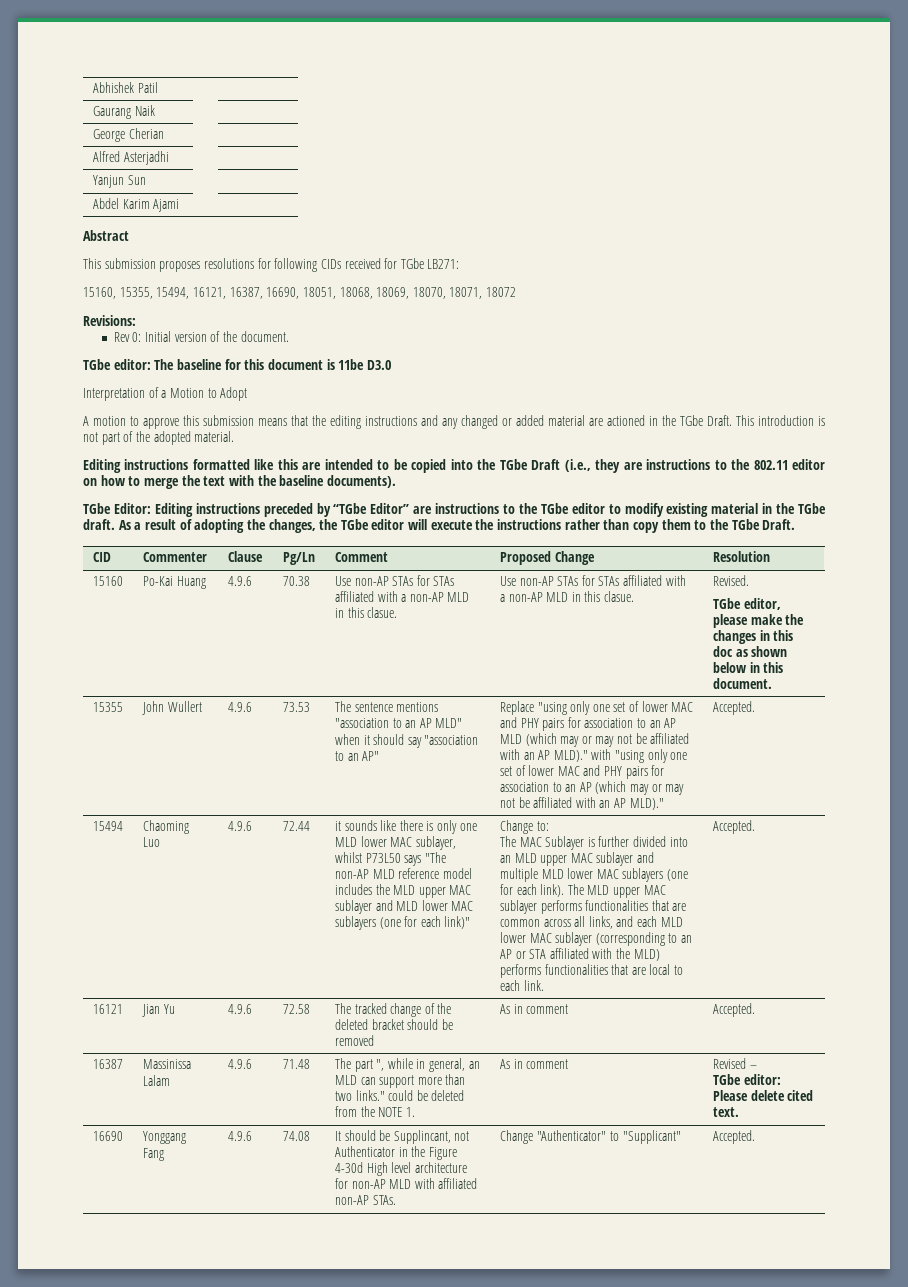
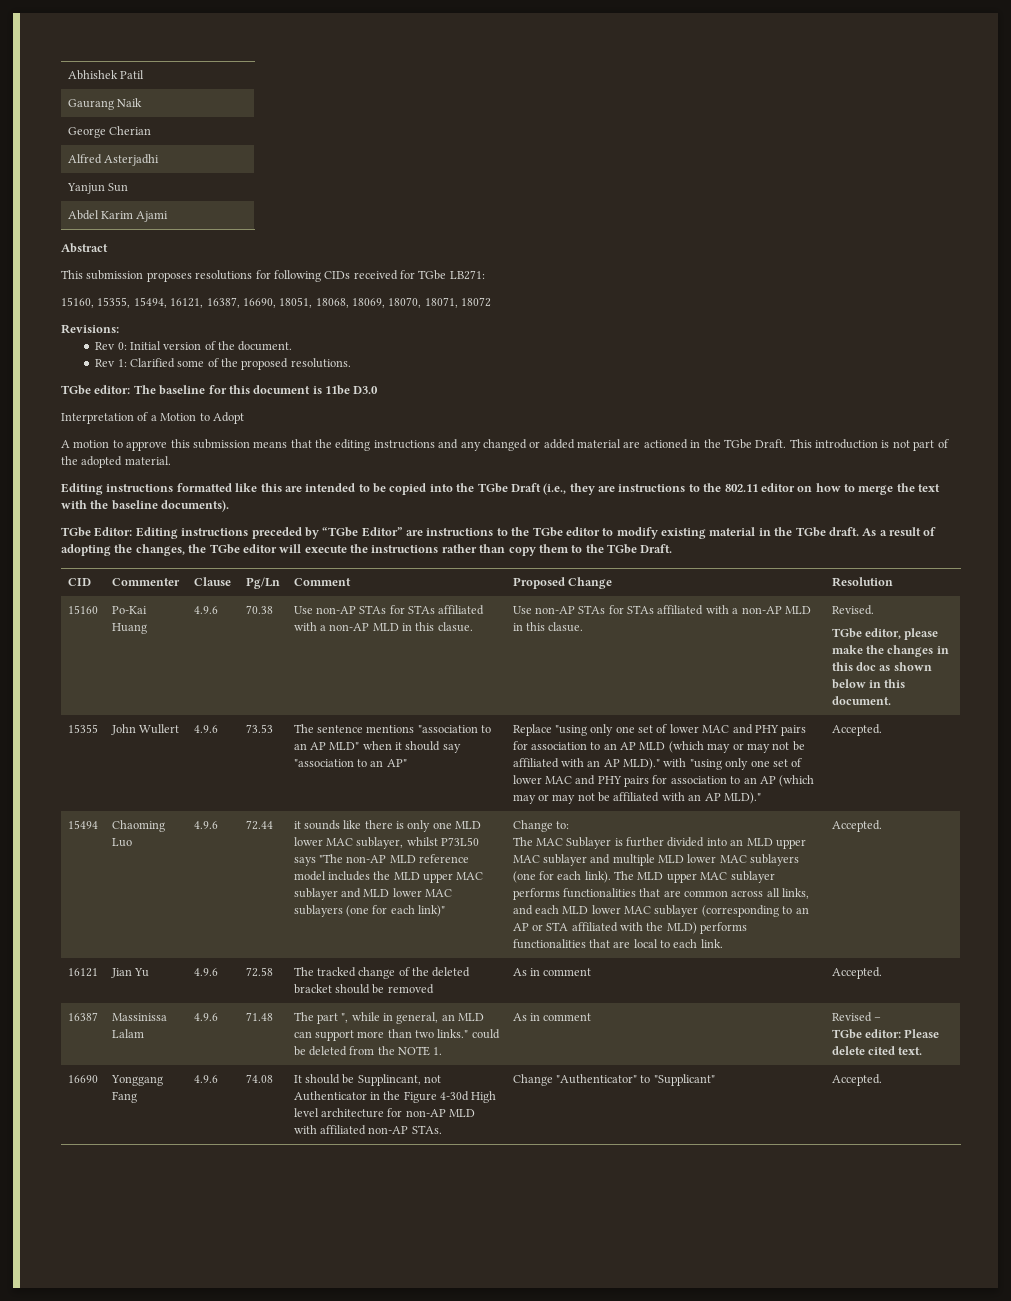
+ Rev 1: Clarified some of the proposed resolutions.

